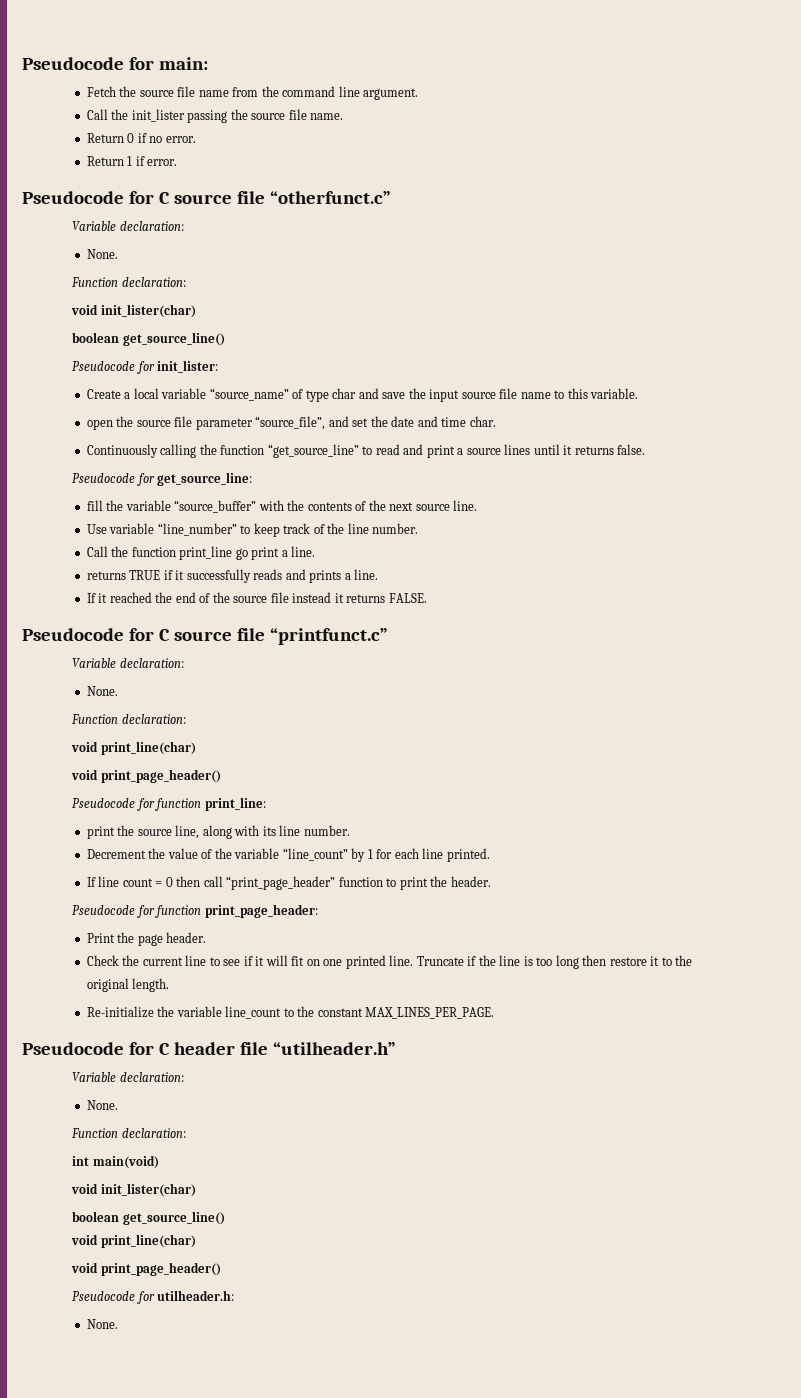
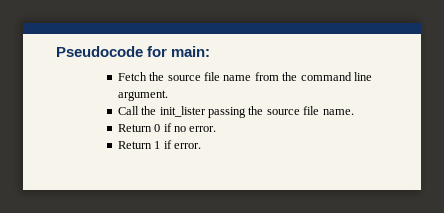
- Pseudocode for C source file “otherfunct.c”
- Variable declaration:
- None.
- Function declaration:
- void init_lister(char)
- boolean get_source_line()
- Pseudocode for init_lister:
- Create a local variable “source_name” of type char and save the input source file name to this variable.
- open the source file parameter “source_file”, and set the date and time char.
- Continuously calling the function “get_source_line” to read and print a source lines until it returns false.
- Pseudocode for get_source_line:
- fill the variable “source_buffer” with the contents of the next source line.
- Use variable “line_number” to keep track of the line number.
- Call the function print_line go print a line.
- returns TRUE if it successfully reads and prints a line.
- If it reached the end of the source file instead it returns FALSE.
- Pseudocode for C source file “printfunct.c”
- Variable declaration:
- None.
- Function declaration:
- void print_line(char)
- void print_page_header()
- Pseudocode for function print_line:
- print the source line, along with its line number.
- Decrement the value of the variable “line_count” by 1 for each line printed.
- If line count = 0 then call “print_page_header” function to print the header.
- Pseudocode for function print_page_header:
- Print the page header.
- Check the current line to see if it will fit on one printed line. Truncate if the line is too long then restore it to the original length.
- Re-initialize the variable line_count to the constant MAX_LINES_PER_PAGE.
- Pseudocode for C header file “utilheader.h”
- Variable declaration:
- None.
- Function declaration:
- int main(void)
- void init_lister(char)
- boolean get_source_line()
- void print_line(char)
- void print_page_header()
- Pseudocode for utilheader.h:
- None.

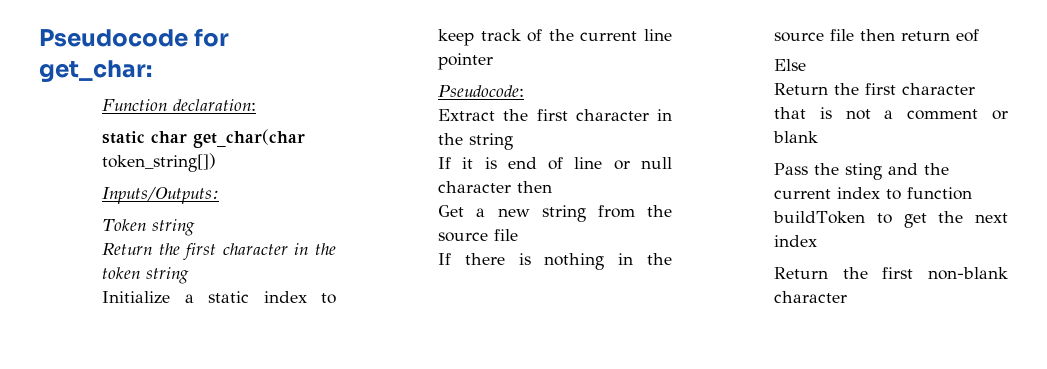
- Pseudocode for main:
- Fetch the source file name from the command line argument.
- Call the init_lister passing the source file name.
- Return 0 if no error.
- Return 1 if error.
+ Pseudocode for get_char:
+ Function declaration:
+ static char get_char(char token_string[])
+ Inputs/Outputs:
+ Token string
+ Return the first character in the token string
+ Initialize a static index to keep track of the current line pointer
+ Pseudocode:
+ Extract the first character in the string
+ If it is end of line or null character then
+ Get a new string from the source file
+ If there is nothing in the source file then return eof
+ Else
+ Return the first character that is not a comment or blank
+ Pass the sting and the current index to function buildToken to get the next index
+ Return the first non-blank character

